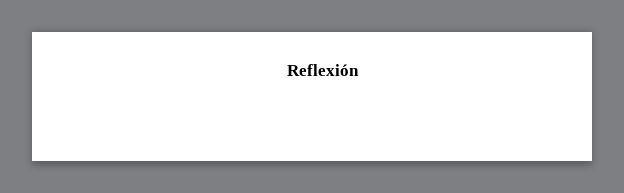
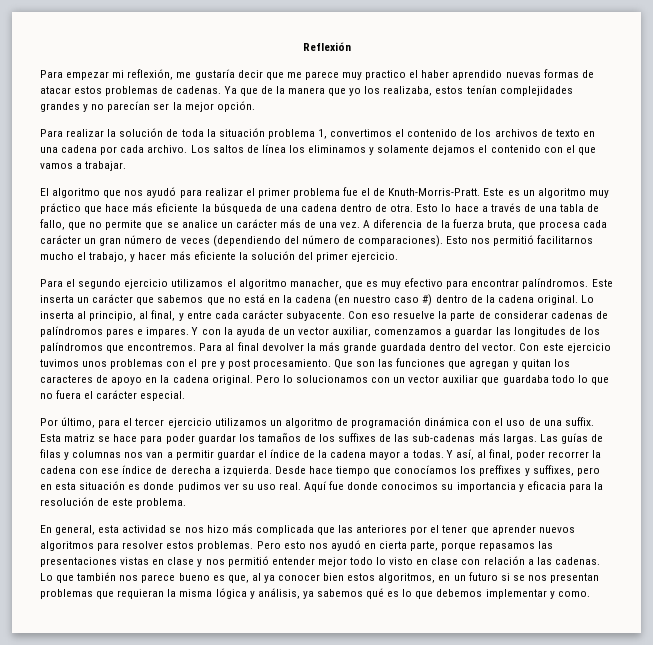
+ Para empezar mi reflexión, me gustaría decir que me parece muy practico el haber aprendido nuevas formas de atacar estos problemas de cadenas. Ya que de la manera que yo los realizaba, estos tenían complejidades grandes y no parecían ser la mejor opción.
+ Para realizar la solución de toda la situación problema 1, convertimos el contenido de los archivos de texto en una cadena por cada archivo. Los saltos de línea los eliminamos y solamente dejamos el contenido con el que vamos a trabajar.
+ El algoritmo que nos ayudó para realizar el primer problema fue el de Knuth-Morris-Pratt. Este es un algoritmo muy práctico que hace más eficiente la búsqueda de una cadena dentro de otra. Esto lo hace a través de una tabla de fallo, que no permite que se analice un carácter más de una vez. A diferencia de la fuerza bruta, que procesa cada carácter un gran número de veces (dependiendo del número de comparaciones). Esto nos permitió facilitarnos mucho el trabajo, y hacer más eficiente la solución del primer ejercicio.
+ Para el segundo ejercicio utilizamos el algoritmo manacher, que es muy efectivo para encontrar palíndromos. Este inserta un carácter que sabemos que no está en la cadena (en nuestro caso #) dentro de la cadena original. Lo inserta al principio, al final, y entre cada carácter subyacente. Con eso resuelve la parte de considerar cadenas de palíndromos pares e impares. Y con la ayuda de un vector auxiliar, comenzamos a guardar las longitudes de los palíndromos que encontremos. Para al final devolver la más grande guardada dentro del vector. Con este ejercicio tuvimos unos problemas con el pre y post procesamiento. Que son las funciones que agregan y quitan los caracteres de apoyo en la cadena original. Pero lo solucionamos con un vector auxiliar que guardaba todo lo que no fuera el carácter especial.
+ Por último, para el tercer ejercicio utilizamos un algoritmo de programación dinámica con el uso de una suffix. Esta matriz se hace para poder guardar los tamaños de los suffixes de las sub-cadenas más largas. Las guías de filas y columnas nos van a permitir guardar el índice de la cadena mayor a todas. Y así, al final, poder recorrer la cadena con ese índice de derecha a izquierda. Desde hace tiempo que conocíamos los preffixes y suffixes, pero en esta situación es donde pudimos ver su uso real. Aquí fue donde conocimos su importancia y eficacia para la resolución de este problema.
+ En general, esta actividad se nos hizo más complicada que las anteriores por el tener que aprender nuevos algoritmos para resolver estos problemas. Pero esto nos ayudó en cierta parte, porque repasamos las presentaciones vistas en clase y nos permitió entender mejor todo lo visto en clase con relación a las cadenas. Lo que también nos parece bueno es que, al ya conocer bien estos algoritmos, en un futuro si se nos presentan problemas que requieran la misma lógica y análisis, ya sabemos qué es lo que debemos implementar y como.

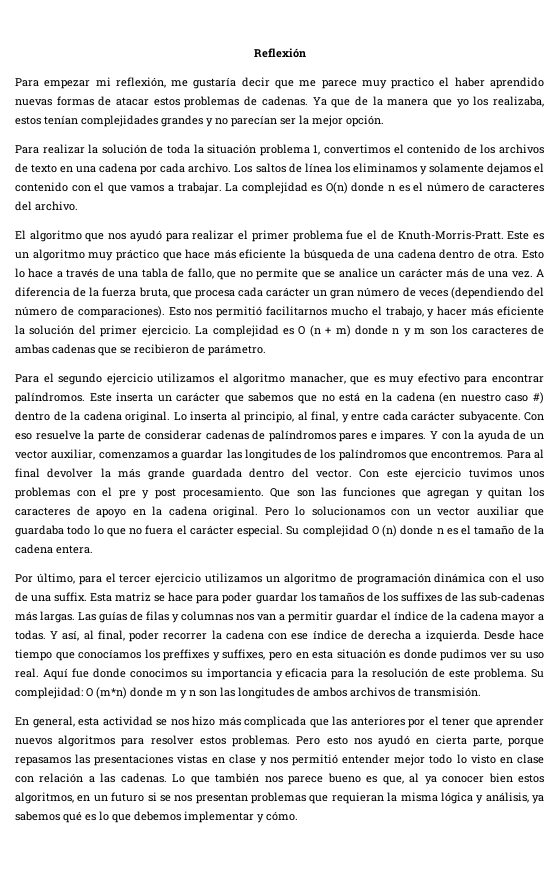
+ La complejidad es O(n) donde n es el número de caracteres del archivo.
+ La complejidad es O (n + m) donde n y m son los caracteres de ambas cadenas que se recibieron de parámetro.
+ Su complejidad O (n) donde n es el tamaño de la cadena entera.
+ Su complejidad: O (m*n) donde m y n son las longitudes de ambos archivos de transmisión.
- Lo que también nos parece bueno es que, al ya conocer bien estos algoritmos, en un futuro si se nos presentan problemas que requieran la misma lógica y análisis, ya sabemos qué es lo que debemos implementar y como.
+ Lo que también nos parece bueno es que, al ya conocer bien estos algoritmos, en un futuro si se nos presentan problemas que requieran la misma lógica y análisis, ya sabemos qué es lo que debemos implementar y cómo.

